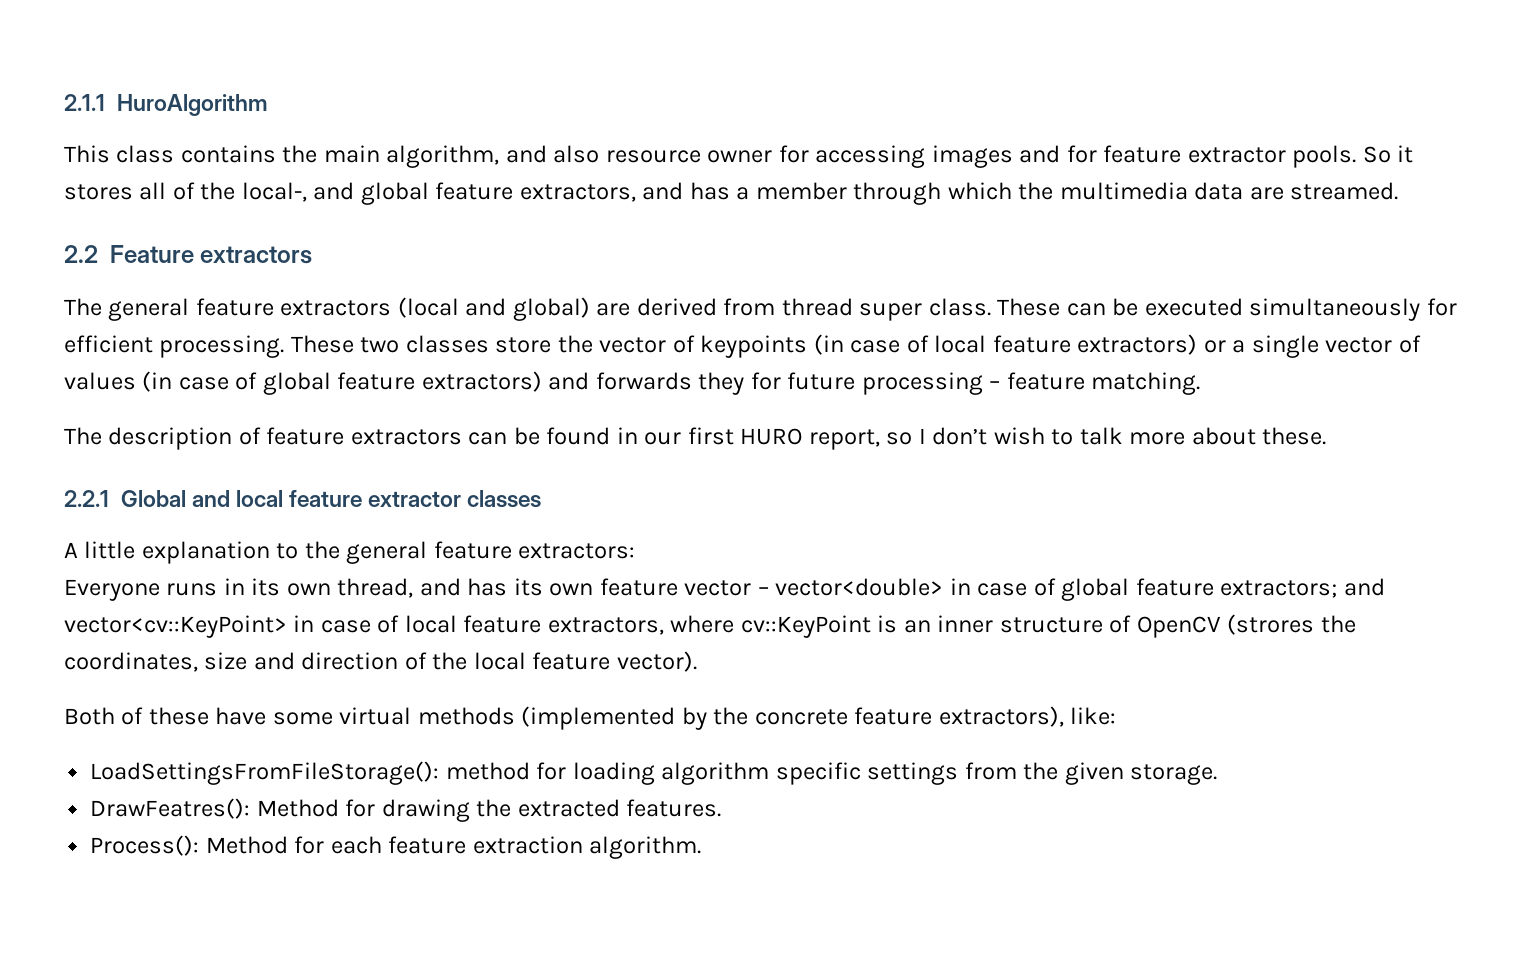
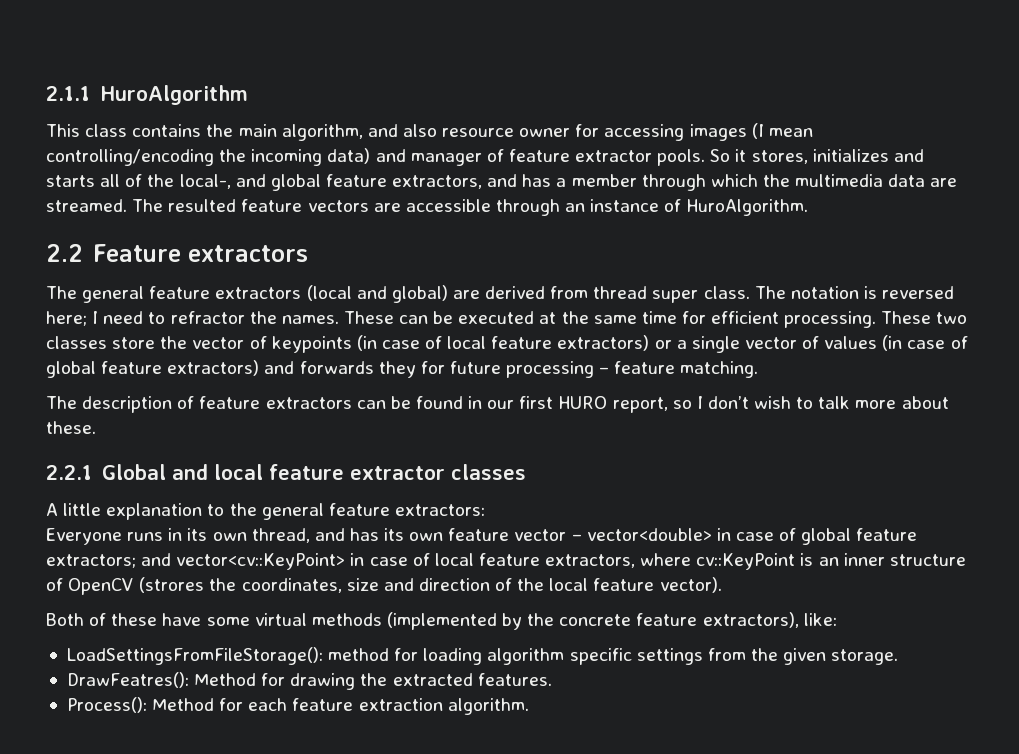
- This class contains the main algorithm, and also resource owner for accessing images and for feature extractor pools.
+ This class contains the main algorithm, and also resource owner for accessing images (I mean controlling/encoding the incoming data) and manager of feature extractor pools.
- So it stores all of the local-, and global feature extractors, and has a member through which the multimedia data are streamed.
+ So it stores, initializes and starts all of the local-, and global feature extractors, and has a member through which the multimedia data are streamed. The resulted feature vectors are accessible through an instance of HuroAlgorithm.
- These can be executed simultaneously for efficient processing.
+ The notation is reversed here; I need to refractor the names. These can be executed at the same time for efficient processing.

